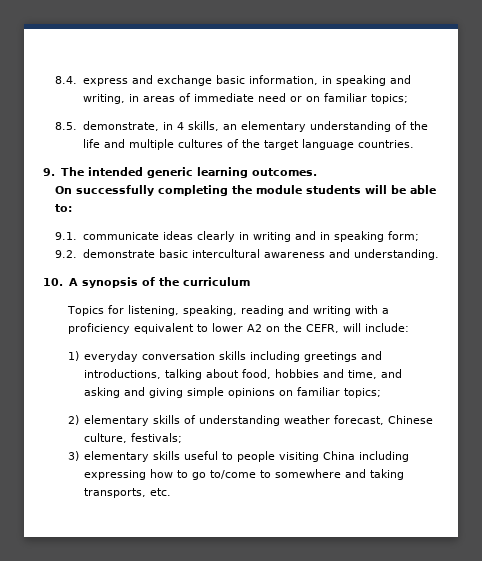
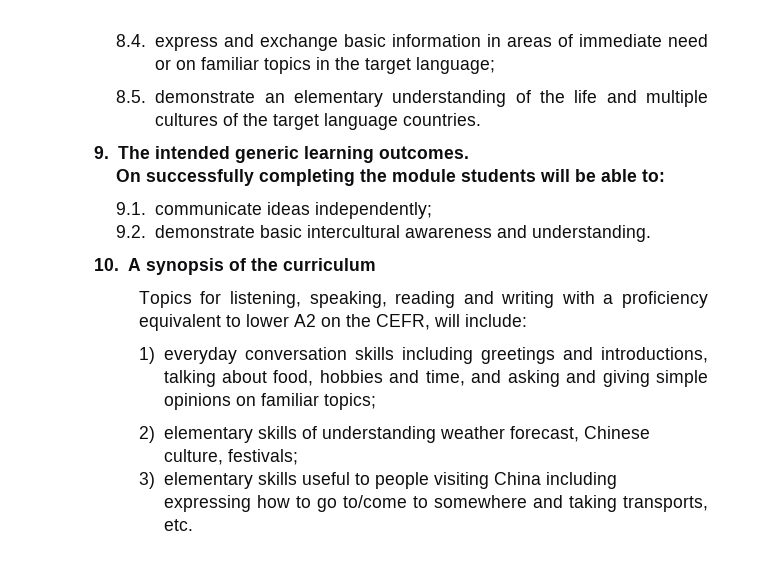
- 8.4. express and exchange basic information, in speaking and writing, in areas of immediate need or on familiar topics;
- 8.5. demonstrate, in 4 skills, an elementary understanding of the life and multiple cultures of the target language countries.
+ 8.4. express and exchange basic information in areas of immediate need or on familiar topics in the target language;
+ 8.5. demonstrate an elementary understanding of the life and multiple cultures of the target language countries.
- 9.1. communicate ideas clearly in writing and in speaking form;
+ 9.1. communicate ideas independently;

